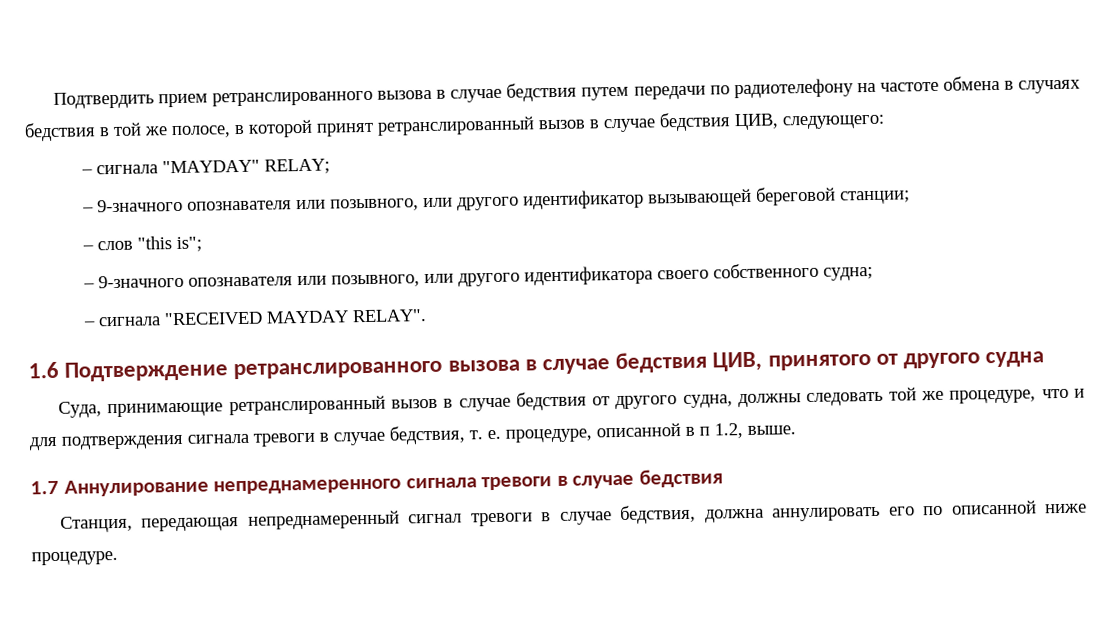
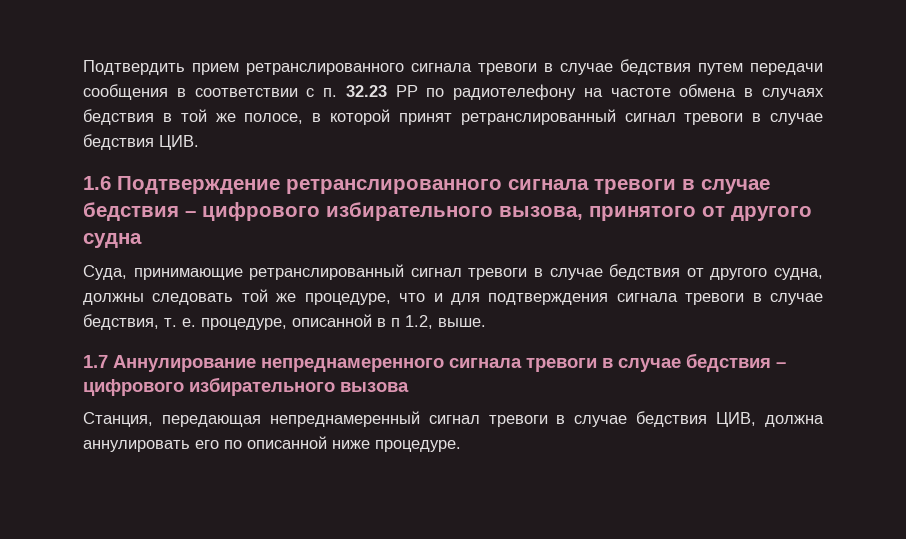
- Подтвердить прием ретранслированного вызова в случае бедствия путем передачи по радиотелефону на частоте обмена в случаях бедствия в той же полосе, в которой принят ретранслированный вызов в случае бедствия ЦИВ, следующего:
- – сигнала "MAYDAY" RELAY;
- – 9-значного опознавателя или позывного, или другого идентификатор вызывающей береговой станции;
- – слов "this is";
- – 9-значного опознавателя или позывного, или другого идентификатора своего собственного судна;
- – сигнала "RECEIVED MAYDAY RELAY".
+ Подтвердить прием ретранслированного сигнала тревоги в случае бедствия путем передачи сообщения в соответствии с п. 32.23 РР по радиотелефону на частоте обмена в случаях бедствия в той же полосе, в которой принят ретранслированный сигнал тревоги в случае бедствия ЦИВ.
- 1.6 Подтверждение ретранслированного вызова в случае бедствия ЦИВ, принятого от другого судна
+ 1.6 Подтверждение ретранслированного сигнала тревоги в случае бедствия – цифрового избирательного вызова, принятого от другого судна
- Суда, принимающие ретранслированный вызов в случае бедствия от другого судна, должны следовать той же процедуре, что и для подтверждения сигнала тревоги в случае бедствия, т. е. процедуре, описанной в п 1.2, выше.
+ Суда, принимающие ретранслированный сигнал тревоги в случае бедствия от другого судна, должны следовать той же процедуре, что и для подтверждения сигнала тревоги в случае бедствия, т. е. процедуре, описанной в п 1.2, выше.
- 1.7 Аннулирование непреднамеренного сигнала тревоги в случае бедствия
+ 1.7 Аннулирование непреднамеренного сигнала тревоги в случае бедствия – цифрового избирательного вызова
- Станция, передающая непреднамеренный сигнал тревоги в случае бедствия, должна аннулировать его по описанной ниже процедуре.
+ Станция, передающая непреднамеренный сигнал тревоги в случае бедствия ЦИВ, должна аннулировать его по описанной ниже процедуре.

